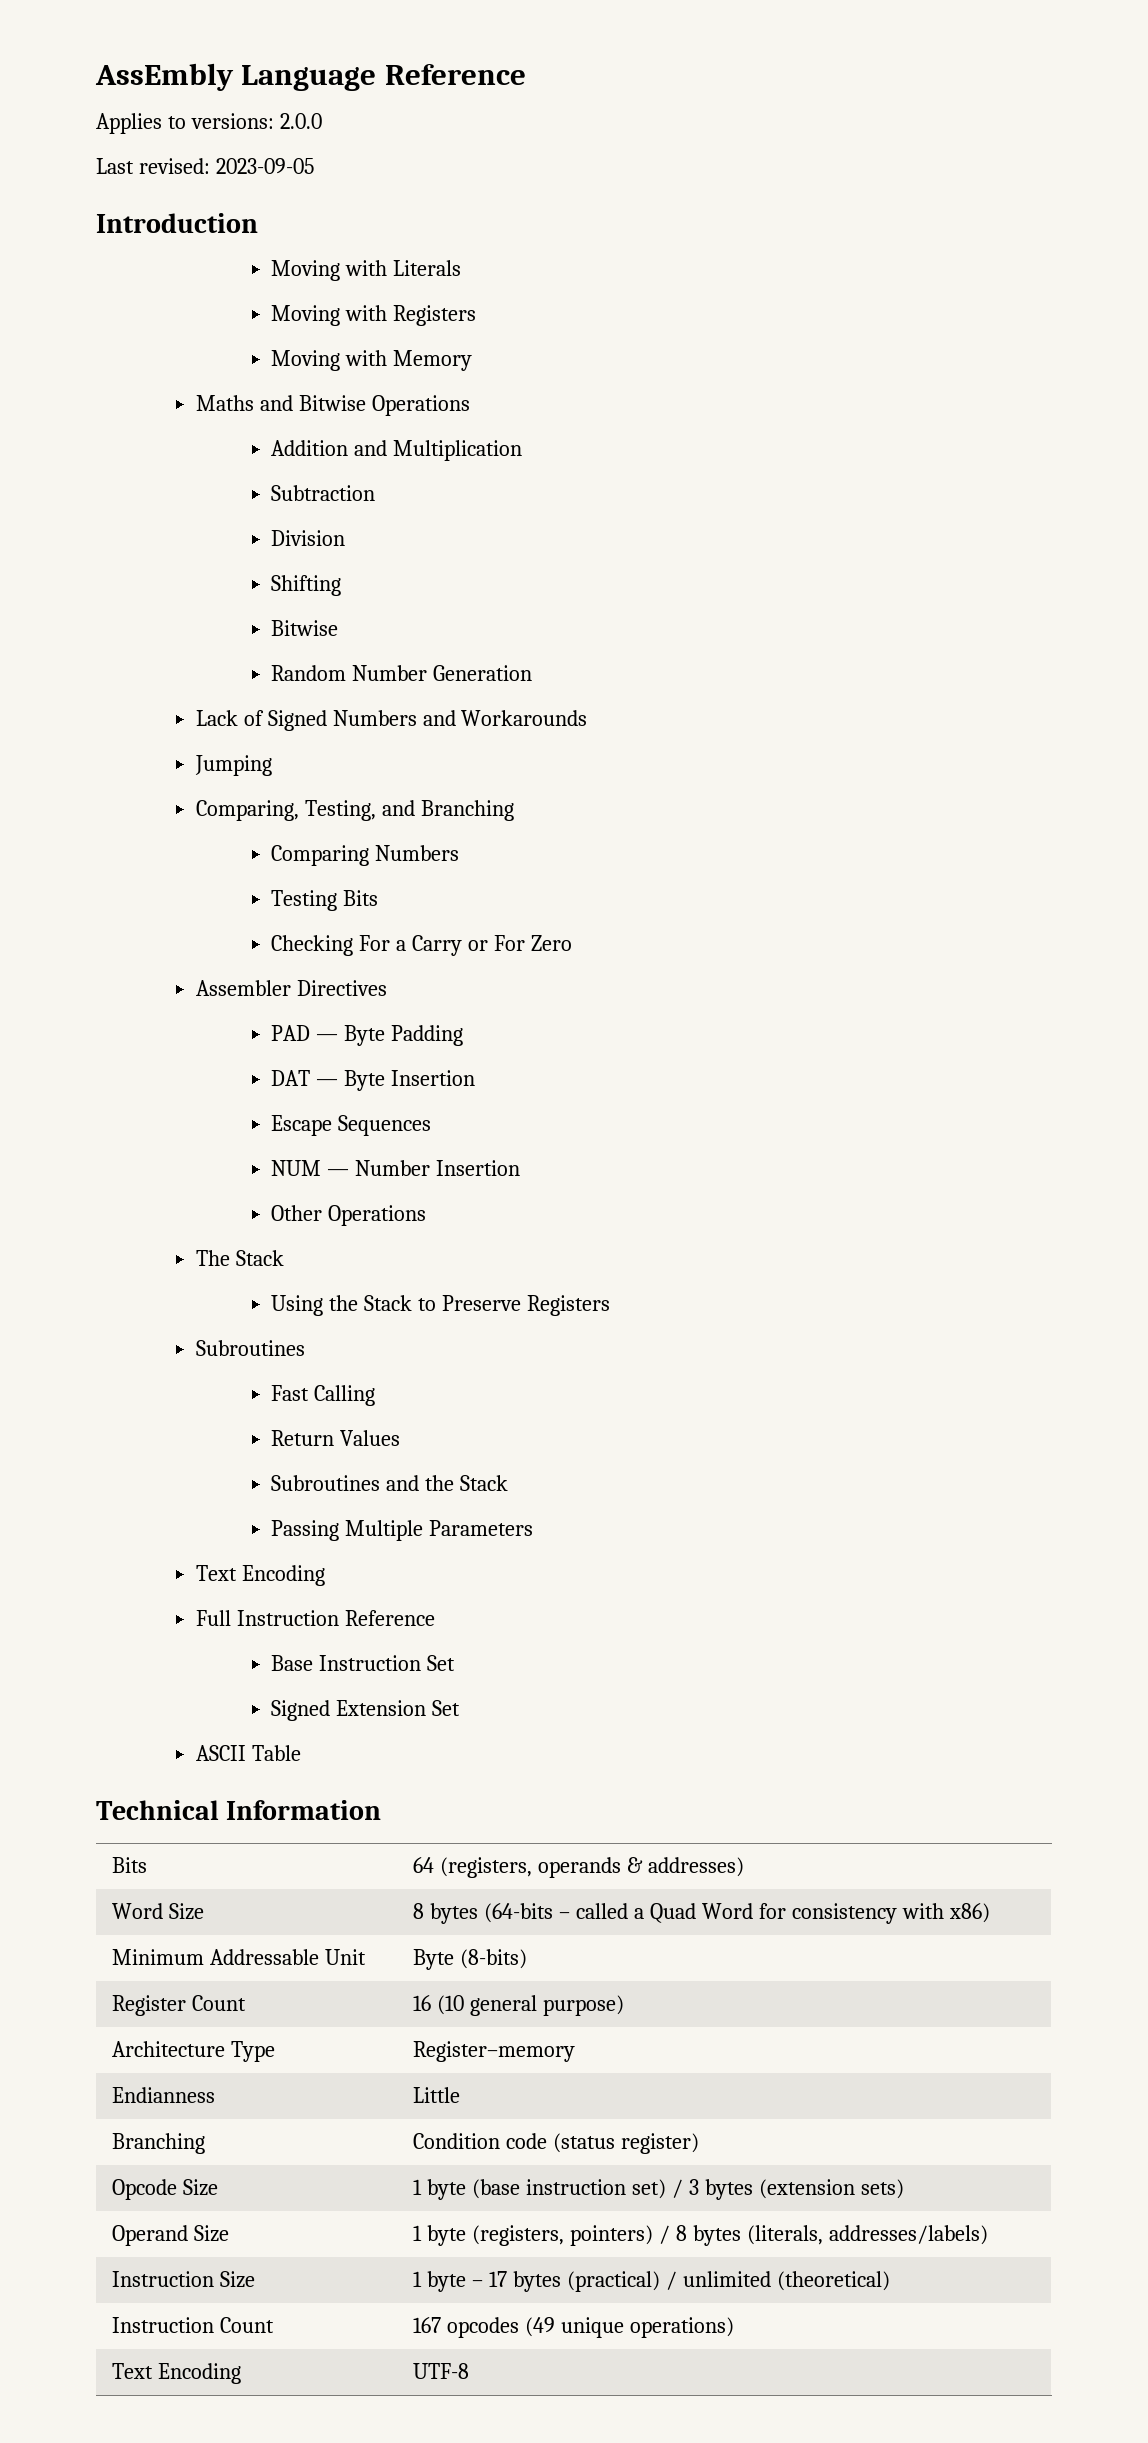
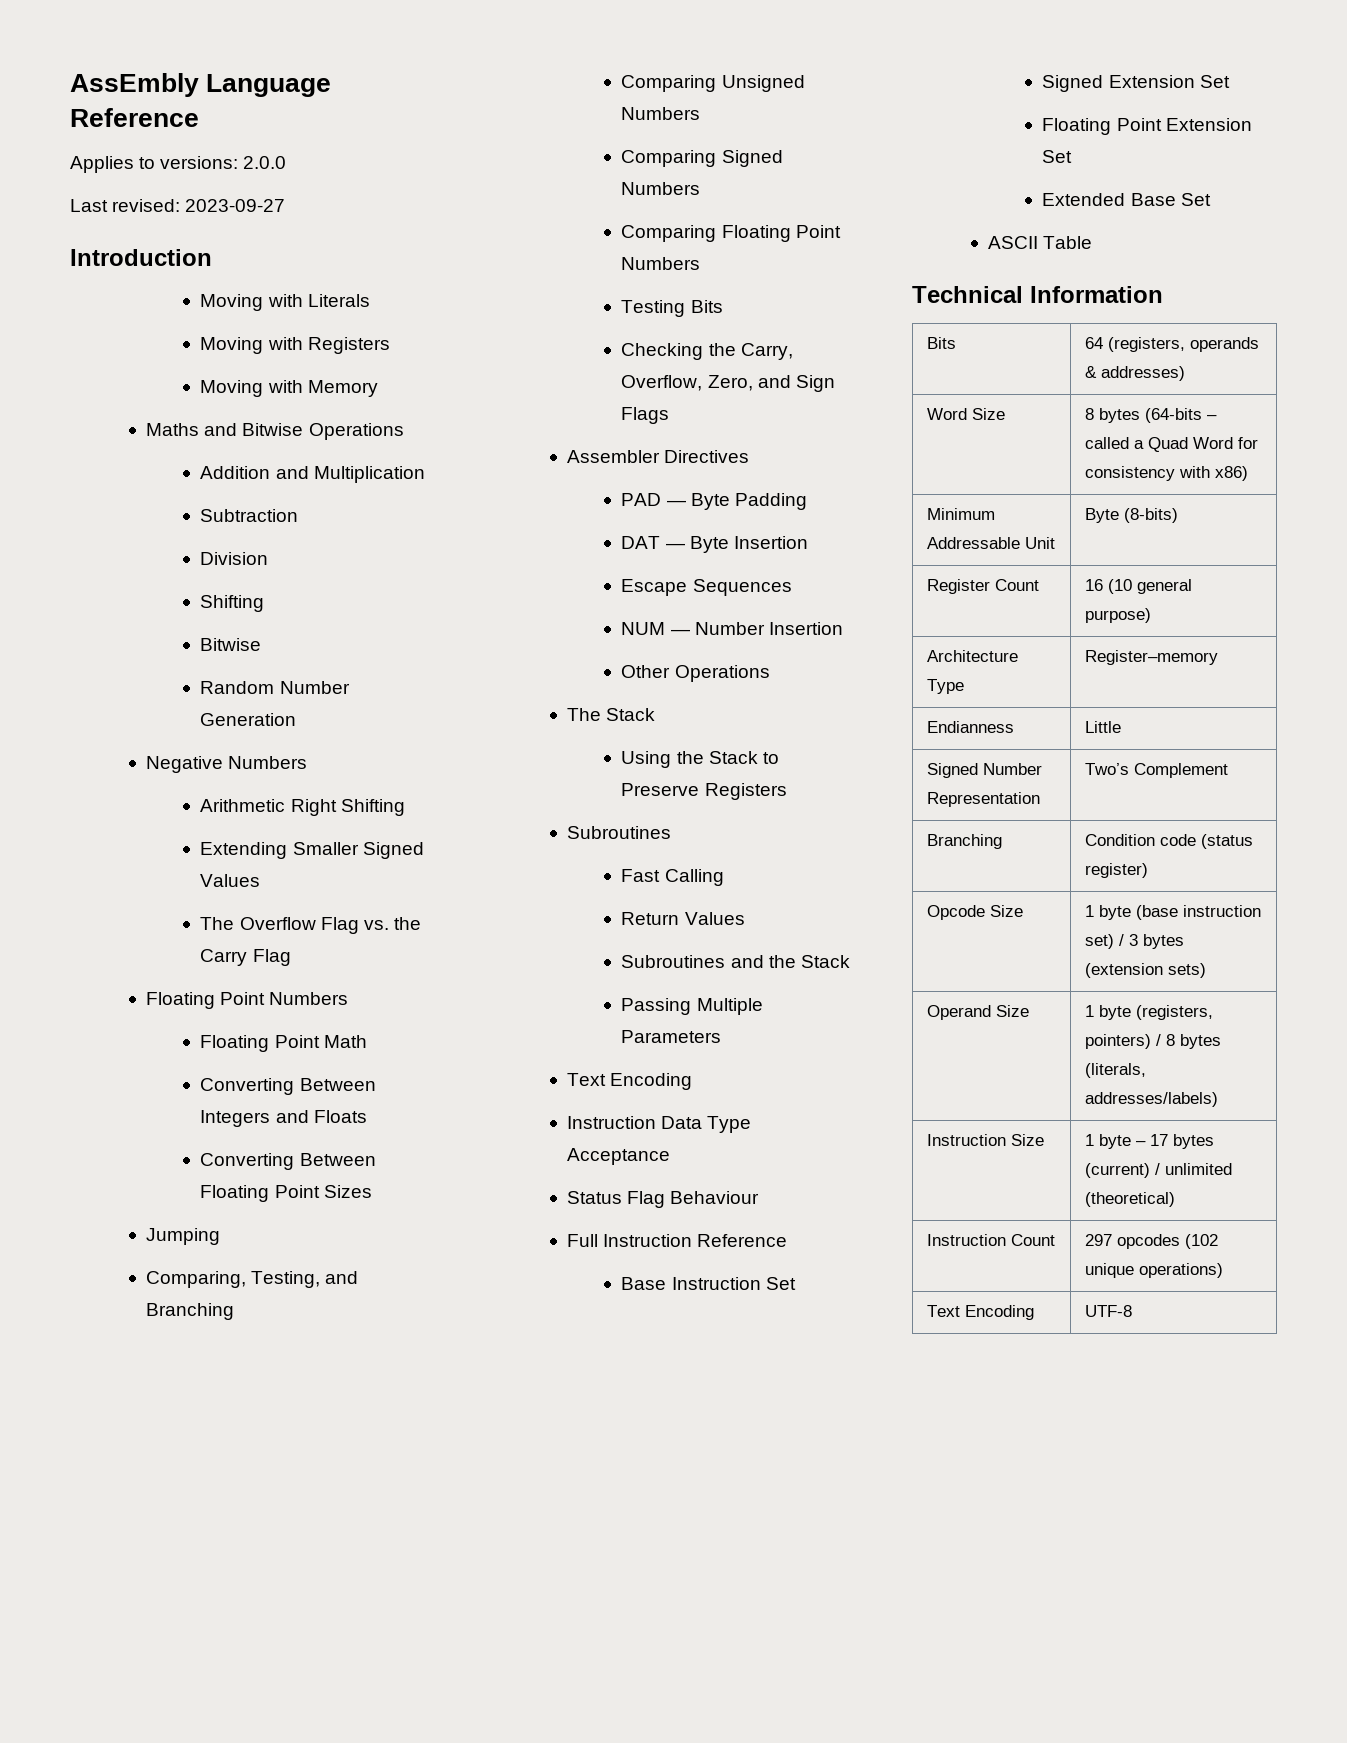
- Last revised: 2023-09-05
+ Last revised: 2023-09-27
- Lack of Signed Numbers and Workarounds
+ Negative Numbers
+ Arithmetic Right Shifting
+ Extending Smaller Signed Values
+ The Overflow Flag vs. the Carry Flag
+ Floating Point Numbers
+ Floating Point Math
+ Converting Between Integers and Floats
+ Converting Between Floating Point Sizes
- Comparing Numbers
+ Comparing Unsigned Numbers
+ Comparing Signed Numbers
+ Comparing Floating Point Numbers
  Testing Bits
- Checking For a Carry or For Zero
+ Checking the Carry, Overflow, Zero, and Sign Flags
+ Instruction Data Type Acceptance
+ Status Flag Behaviour
+ Floating Point Extension Set
+ Extended Base Set
+ Signed Number Representation | Two’s Complement
- Instruction Size | 1 byte – 17 bytes (practical) / unlimited (theoretical)
+ Instruction Size | 1 byte – 17 bytes (current) / unlimited (theoretical)
- Instruction Count | 167 opcodes (49 unique operations)
+ Instruction Count | 297 opcodes (102 unique operations)

